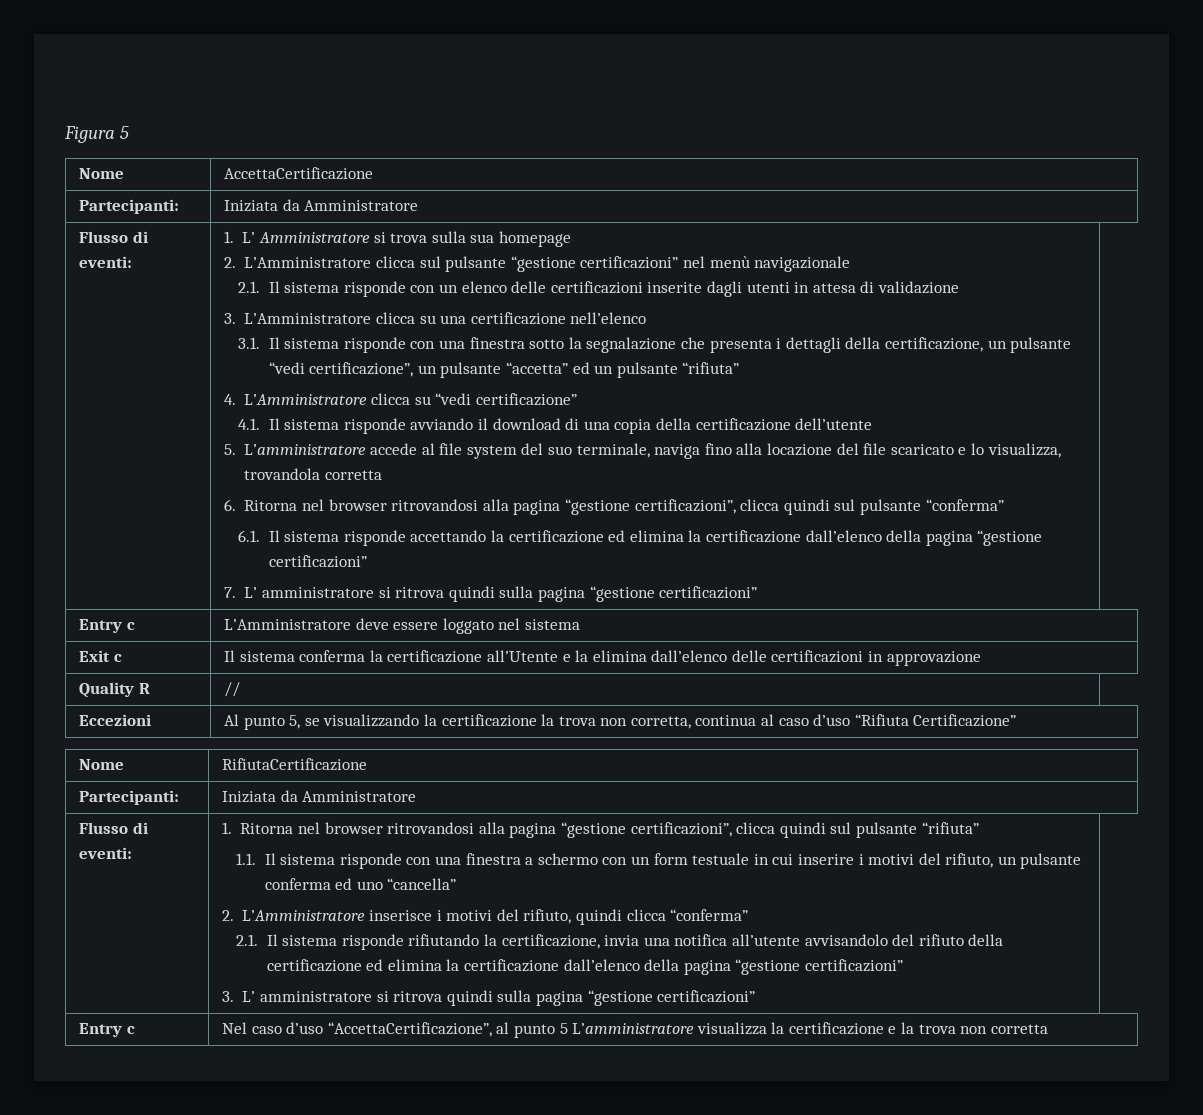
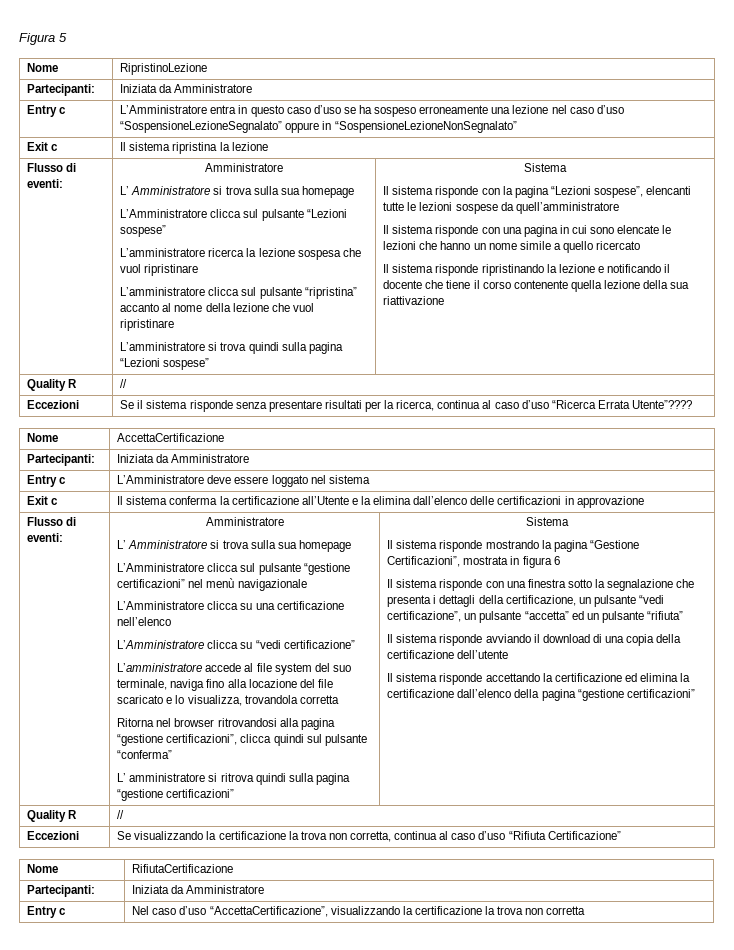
+ Nome | RipristinoLezione
+ Partecipanti: | Iniziata da Amministratore
+ Entry c | L’Amministratore entra in questo caso d’uso se ha sospeso erroneamente una lezione nel caso d’uso “SospensioneLezioneSegnalato” oppure in “SospensioneLezioneNonSegnalato”
+ Exit c | Il sistema ripristina la lezione
+ Flusso di eventi: | Amministratore
+ L’ Amministratore si trova sulla sua homepage
+ L’Amministratore clicca sul pulsante “Lezioni sospese”
+ L’amministratore ricerca la lezione sospesa che vuol ripristinare
+ L’amministratore clicca sul pulsante “ripristina” accanto al nome della lezione che vuol ripristinare
+ L’amministratore si trova quindi sulla pagina “Lezioni sospese” | Sistema
+ Il sistema risponde con la pagina “Lezioni sospese”, elencanti tutte le lezioni sospese da quell’amministratore
+ Il sistema risponde con una pagina in cui sono elencate le lezioni che hanno un nome simile a quello ricercato
+ Il sistema risponde ripristinando la lezione e notificando il docente che tiene il corso contenente quella lezione della sua riattivazione
+ Quality R | //
+ Eccezioni | Se il sistema risponde senza presentare risultati per la ricerca, continua al caso d’uso “Ricerca Errata Utente”????
- Flusso di eventi: | 1. L’ Amministratore si trova sulla sua homepage
- 2. L’Amministratore clicca sul pulsante “gestione certificazioni” nel menù navigazionale
- 2.1. Il sistema risponde con un elenco delle certificazioni inserite dagli utenti in attesa di validazione
- 3. L’Amministratore clicca su una certificazione nell’elenco
- 3.1. Il sistema risponde con una finestra sotto la segnalazione che presenta i dettagli della certificazione, un pulsante “vedi certificazione”, un pulsante “accetta” ed un pulsante “rifiuta”
- 4. L’Amministratore clicca su “vedi certificazione”
- 4.1. Il sistema risponde avviando il download di una copia della certificazione dell’utente
- 5. L’amministratore accede al file system del suo terminale, naviga fino alla locazione del file scaricato e lo visualizza, trovandola corretta
- 6. Ritorna nel browser ritrovandosi alla pagina “gestione certificazioni”, clicca quindi sul pulsante “conferma”
- 6.1. Il sistema risponde accettando la certificazione ed elimina la certificazione dall’elenco della pagina “gestione certificazioni”
- 7. L’ amministratore si ritrova quindi sulla pagina “gestione certificazioni”
  Exit c | Il sistema conferma la certificazione all’Utente e la elimina dall’elenco delle certificazioni in approvazione
+ Flusso di eventi: | Amministratore
+ L’ Amministratore si trova sulla sua homepage
+ L’Amministratore clicca sul pulsante “gestione certificazioni” nel menù navigazionale
+ L’Amministratore clicca su una certificazione nell’elenco
+ L’Amministratore clicca su “vedi certificazione”
+ L’amministratore accede al file system del suo terminale, naviga fino alla locazione del file scaricato e lo visualizza, trovandola corretta
+ Ritorna nel browser ritrovandosi alla pagina “gestione certificazioni”, clicca quindi sul pulsante “conferma”
+ L’ amministratore si ritrova quindi sulla pagina “gestione certificazioni” | Sistema
+ Il sistema risponde mostrando la pagina “Gestione Certificazioni”, mostrata in figura 6
+ Il sistema risponde con una finestra sotto la segnalazione che presenta i dettagli della certificazione, un pulsante “vedi certificazione”, un pulsante “accetta” ed un pulsante “rifiuta”
+ Il sistema risponde avviando il download di una copia della certificazione dell’utente
+ Il sistema risponde accettando la certificazione ed elimina la certificazione dall’elenco della pagina “gestione certificazioni”
  Quality R | //
- Eccezioni | Al punto 5, se visualizzando la certificazione la trova non corretta, continua al caso d’uso “Rifiuta Certificazione”
+ Eccezioni | Se visualizzando la certificazione la trova non corretta, continua al caso d’uso “Rifiuta Certificazione”
- Flusso di eventi: | 1. Ritorna nel browser ritrovandosi alla pagina “gestione certificazioni”, clicca quindi sul pulsante “rifiuta”
- 1.1. Il sistema risponde con una finestra a schermo con un form testuale in cui inserire i motivi del rifiuto, un pulsante conferma ed uno “cancella”
- 2. L’Amministratore inserisce i motivi del rifiuto, quindi clicca “conferma”
- 2.1. Il sistema risponde rifiutando la certificazione, invia una notifica all’utente avvisandolo del rifiuto della certificazione ed elimina la certificazione dall’elenco della pagina “gestione certificazioni”
- 3. L’ amministratore si ritrova quindi sulla pagina “gestione certificazioni”
- Entry c | Nel caso d’uso “AccettaCertificazione”, al punto 5 L’amministratore visualizza la certificazione e la trova non corretta
+ Entry c | Nel caso d’uso “AccettaCertificazione”, visualizzando la certificazione la trova non corretta

